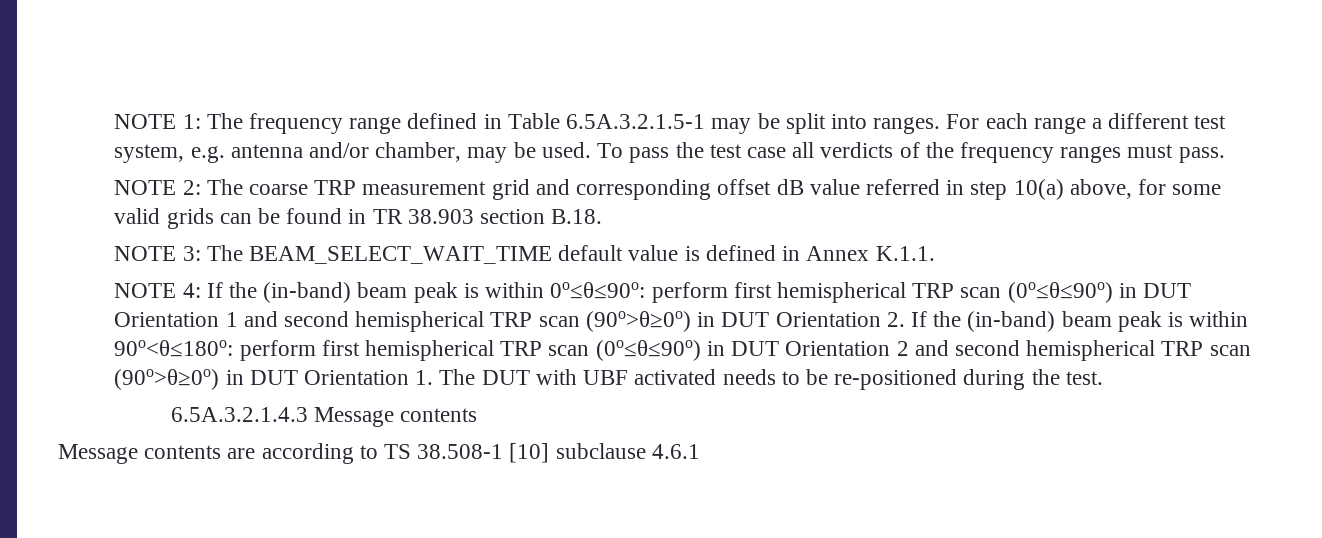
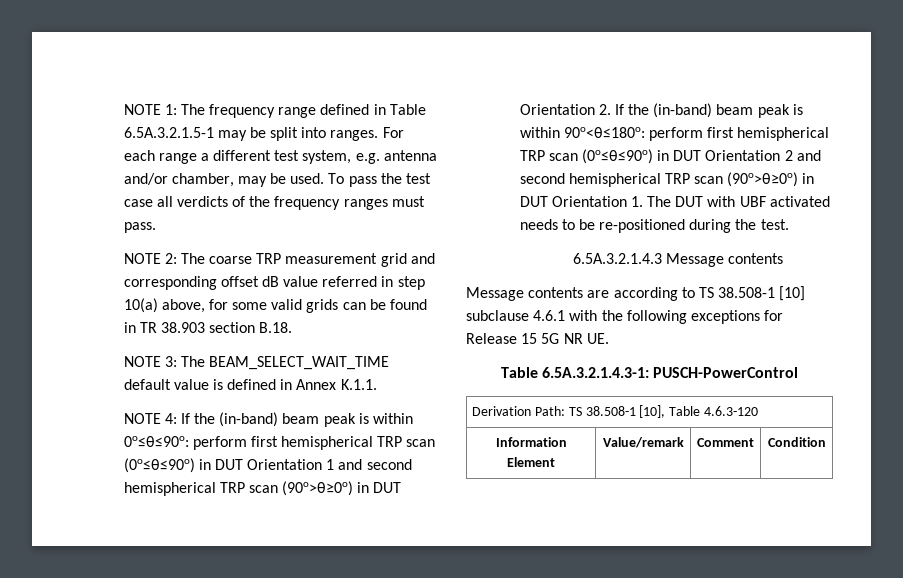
- Message contents are according to TS 38.508-1 [10] subclause 4.6.1
+ Message contents are according to TS 38.508-1 [10] subclause 4.6.1 with the following exceptions for Release 15 5G NR UE.
+ Table 6.5A.3.2.1.4.3-1: PUSCH-PowerControl
+ Derivation Path: TS 38.508-1 [10], Table 4.6.3-120
+ Information Element | Value/remark | Comment | Condition

